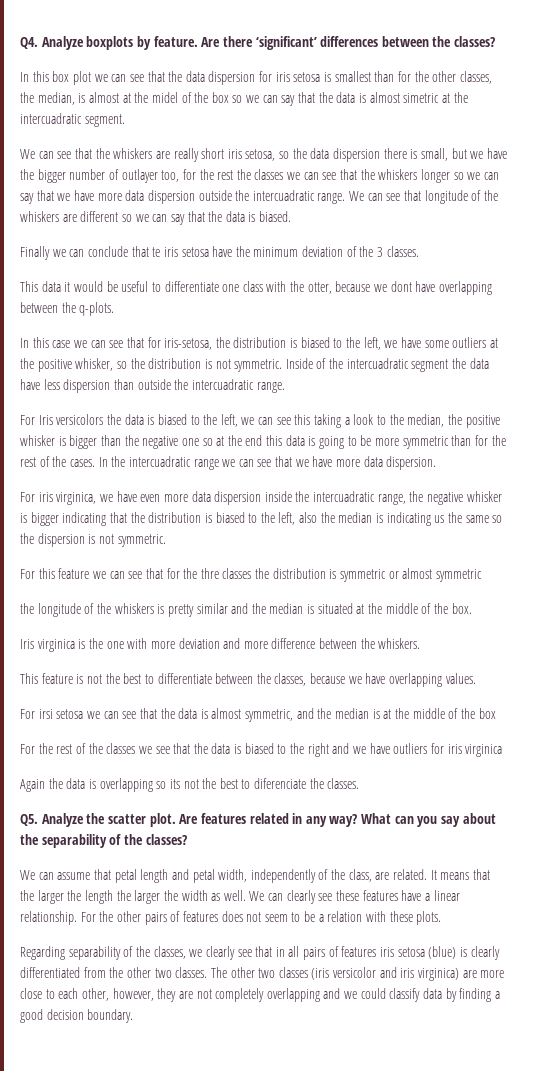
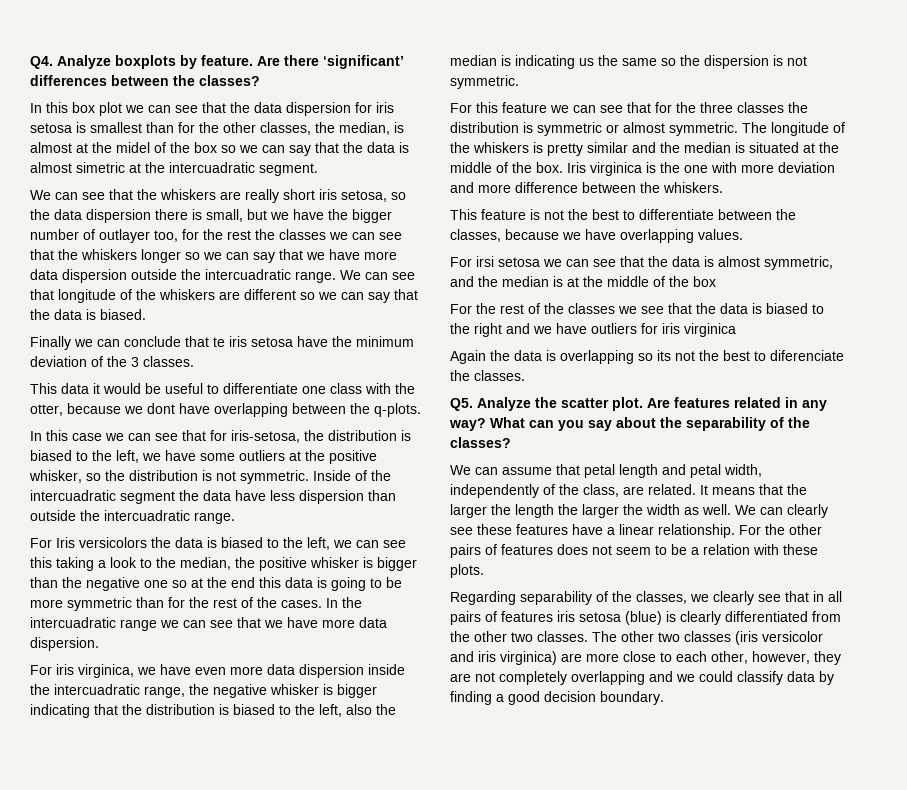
- For this feature we can see that for the thre classes the distribution is symmetric or almost symmetric
- the longitude of the whiskers is pretty similar and the median is situated at the middle of the box.
- Iris virginica is the one with more deviation and more difference between the whiskers.
+ For this feature we can see that for the three classes the distribution is symmetric or almost symmetric. The longitude of the whiskers is pretty similar and the median is situated at the middle of the box. Iris virginica is the one with more deviation and more difference between the whiskers.

